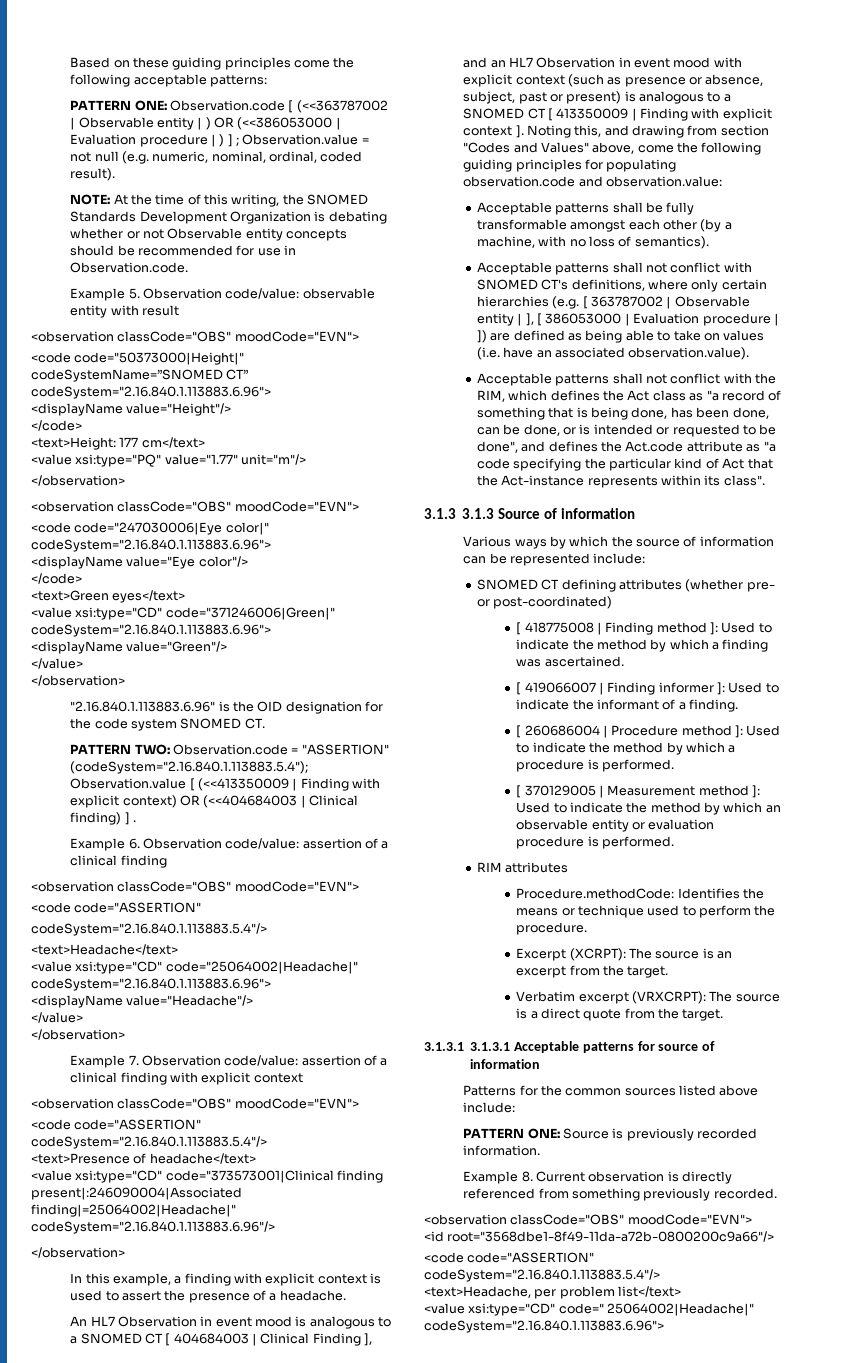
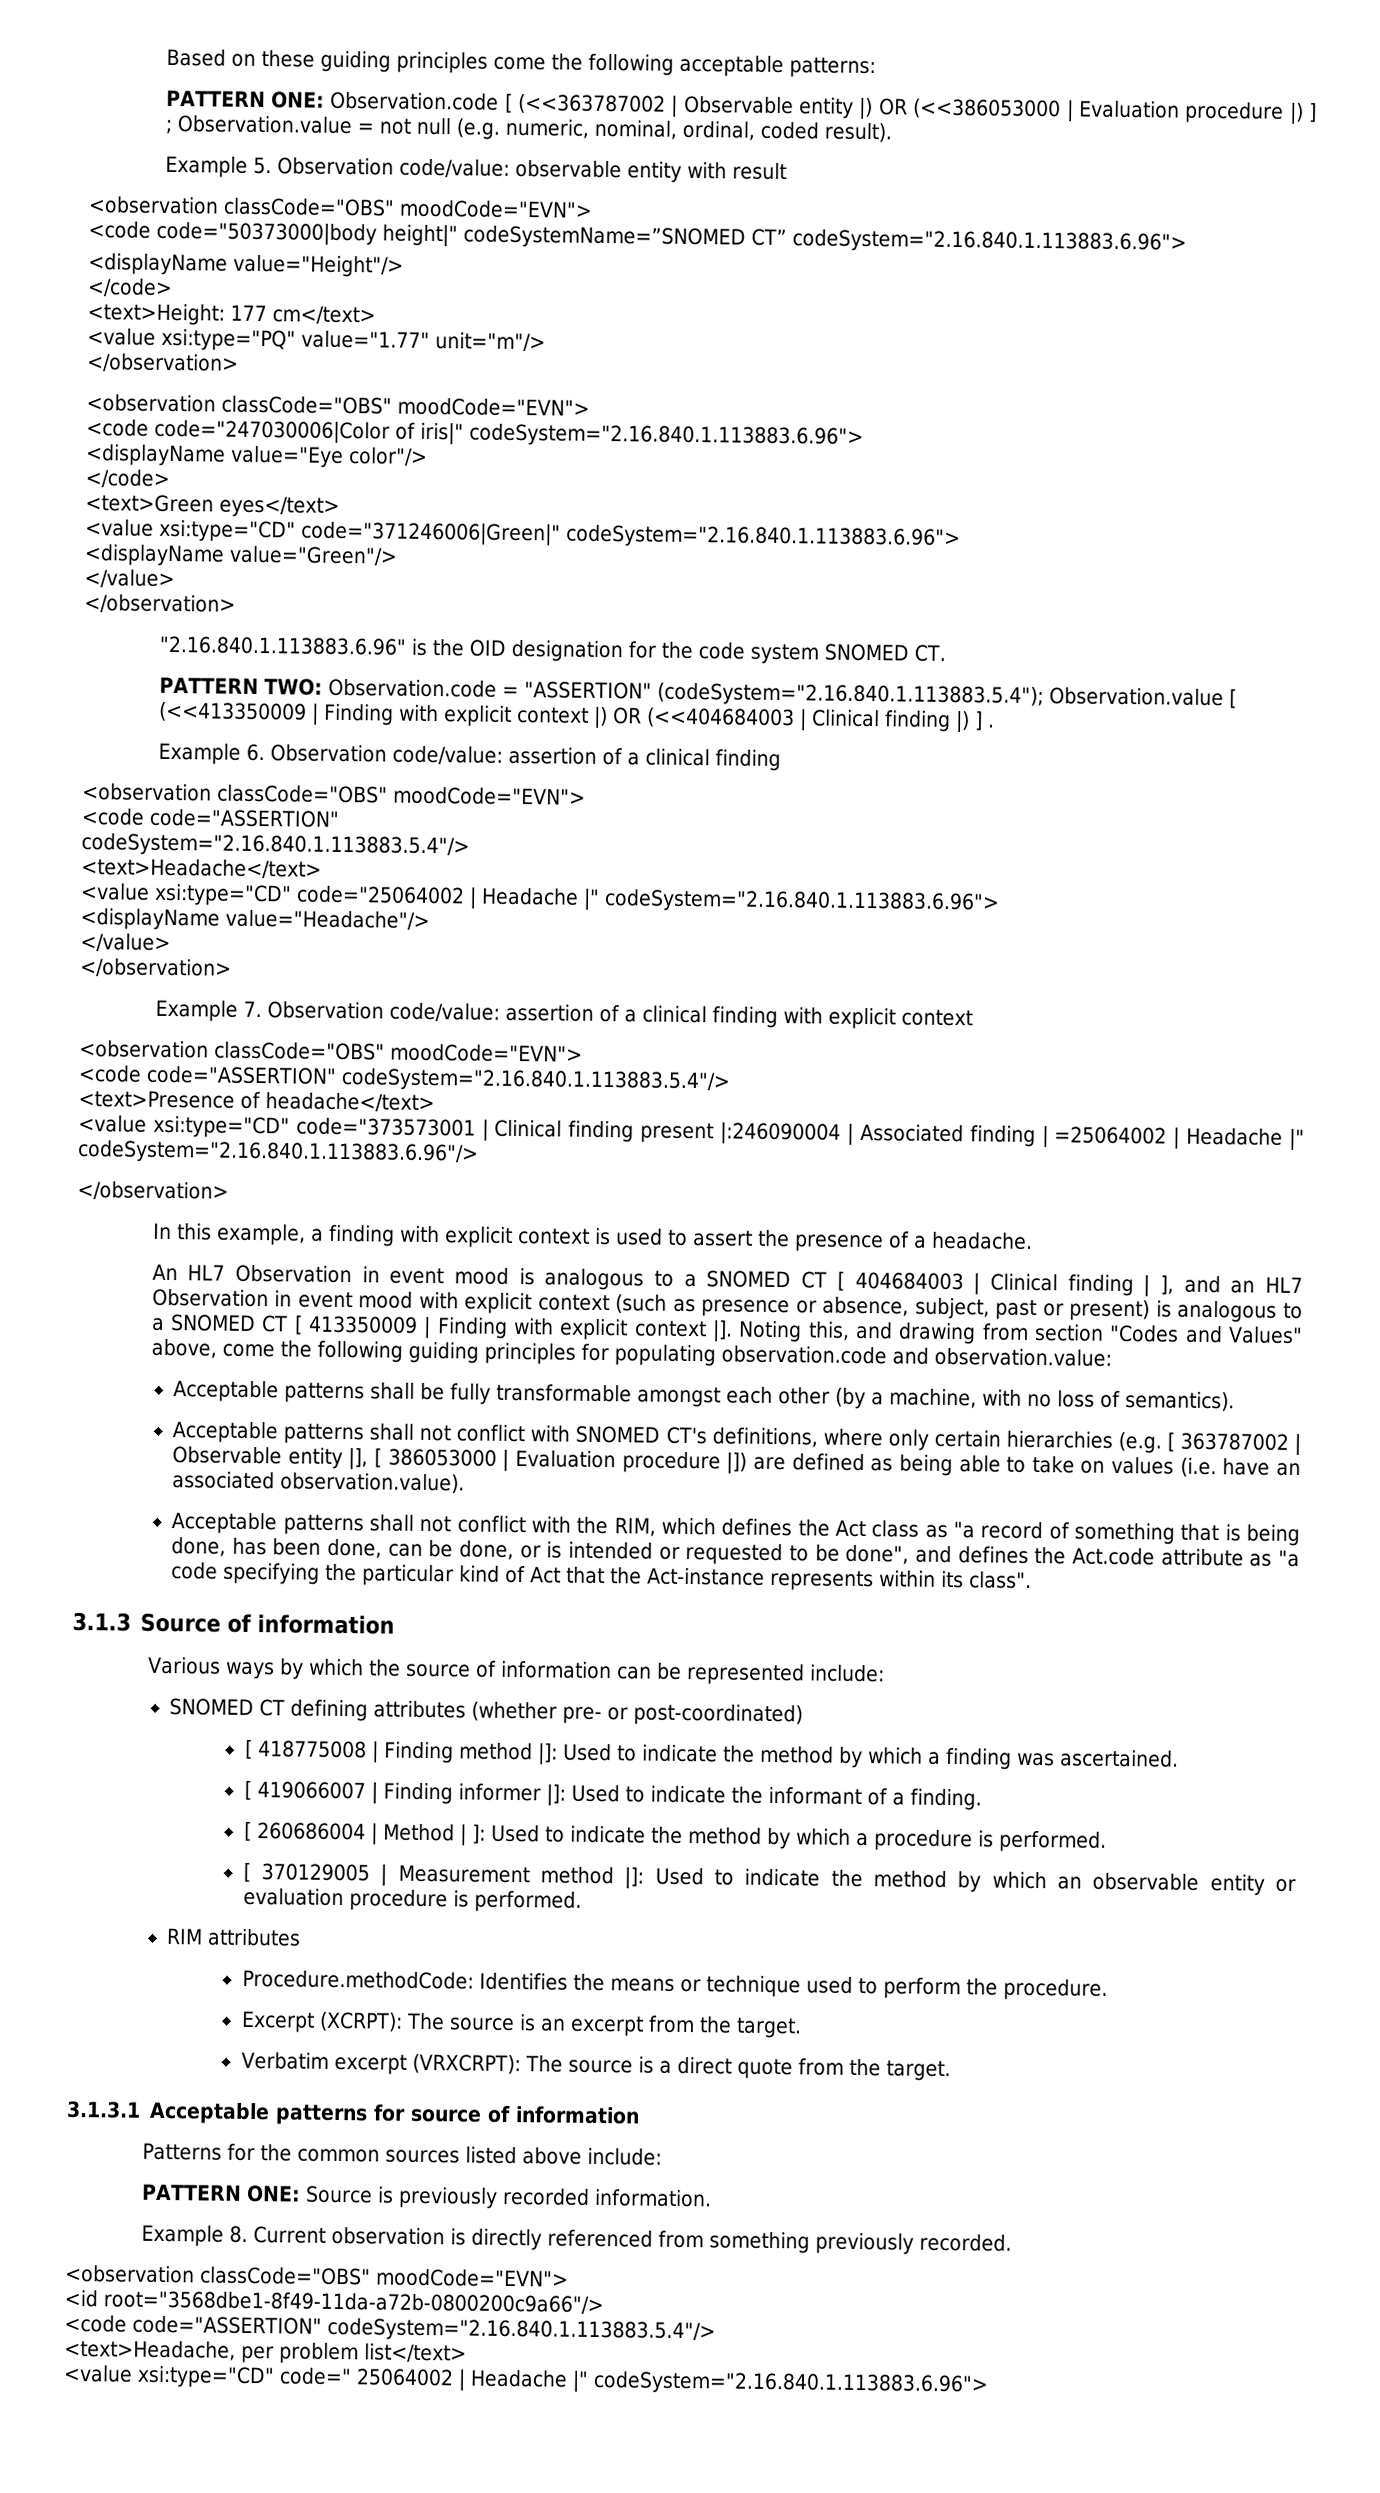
- PATTERN ONE: Observation.code [ (<<363787002 | Observable entity | ) OR (<<386053000 | Evaluation procedure | ) ] ; Observation.value = not null (e.g. numeric, nominal, ordinal, coded result).
+ PATTERN ONE: Observation.code [ (<<363787002 | Observable entity |) OR (<<386053000 | Evaluation procedure |) ] ; Observation.value = not null (e.g. numeric, nominal, ordinal, coded result).
- NOTE: At the time of this writing, the SNOMED Standards Development Organization is debating whether or not Observable entity concepts should be recommended for use in Observation.code.
- <code code="50373000|Height|" codeSystemName=”SNOMED CT” codeSystem="2.16.840.1.113883.6.96">
+ <code code="50373000|body height|" codeSystemName=”SNOMED CT” codeSystem="2.16.840.1.113883.6.96">
- <code code="247030006|Eye color|" codeSystem="2.16.840.1.113883.6.96">
+ <code code="247030006|Color of iris|" codeSystem="2.16.840.1.113883.6.96">
- PATTERN TWO: Observation.code = "ASSERTION" (codeSystem="2.16.840.1.113883.5.4"); Observation.value [ (<<413350009 | Finding with explicit context) OR (<<404684003 | Clinical finding) ] .
+ PATTERN TWO: Observation.code = "ASSERTION" (codeSystem="2.16.840.1.113883.5.4"); Observation.value [ (<<413350009 | Finding with explicit context |) OR (<<404684003 | Clinical finding |) ] .
- <value xsi:type="CD" code="25064002|Headache|" codeSystem="2.16.840.1.113883.6.96">
+ <value xsi:type="CD" code="25064002 | Headache |" codeSystem="2.16.840.1.113883.6.96">
- <value xsi:type="CD" code="373573001|Clinical finding present|:246090004|Associated finding|=25064002|Headache|" codeSystem="2.16.840.1.113883.6.96"/>
+ <value xsi:type="CD" code="373573001 | Clinical finding present |:246090004 | Associated finding | =25064002 | Headache |" codeSystem="2.16.840.1.113883.6.96"/>
- An HL7 Observation in event mood is analogous to a SNOMED CT [ 404684003 | Clinical Finding ], and an HL7 Observation in event mood with explicit context (such as presence or absence, subject, past or present) is analogous to a SNOMED CT [ 413350009 | Finding with explicit context ].
+ An HL7 Observation in event mood is analogous to a SNOMED CT [ 404684003 | Clinical finding | ], and an HL7 Observation in event mood with explicit context (such as presence or absence, subject, past or present) is analogous to a SNOMED CT [ 413350009 | Finding with explicit context |].
- Acceptable patterns shall not conflict with SNOMED CT's definitions, where only certain hierarchies (e.g. [ 363787002 | Observable entity | ], [ 386053000 | Evaluation procedure | ]) are defined as being able to take on values (i.e. have an associated observation.value).
+ Acceptable patterns shall not conflict with SNOMED CT's definitions, where only certain hierarchies (e.g. [ 363787002 | Observable entity |], [ 386053000 | Evaluation procedure |]) are defined as being able to take on values (i.e. have an associated observation.value).
- 3.1.3 3.1.3 Source of information
+ 3.1.3 Source of information
- [ 418775008 | Finding method ]: Used to indicate the method by which a finding was ascertained.
+ [ 418775008 | Finding method |]: Used to indicate the method by which a finding was ascertained.
- [ 419066007 | Finding informer ]: Used to indicate the informant of a finding.
+ [ 419066007 | Finding informer |]: Used to indicate the informant of a finding.
- [ 260686004 | Procedure method ]: Used to indicate the method by which a procedure is performed.
+ [ 260686004 | Method | ]: Used to indicate the method by which a procedure is performed.
- [ 370129005 | Measurement method ]: Used to indicate the method by which an observable entity or evaluation procedure is performed.
+ [ 370129005 | Measurement method |]: Used to indicate the method by which an observable entity or evaluation procedure is performed.
- 3.1.3.1 3.1.3.1 Acceptable patterns for source of information
+ 3.1.3.1 Acceptable patterns for source of information
- <value xsi:type="CD" code=" 25064002|Headache|" codeSystem="2.16.840.1.113883.6.96">
+ <value xsi:type="CD" code=" 25064002 | Headache |" codeSystem="2.16.840.1.113883.6.96">

